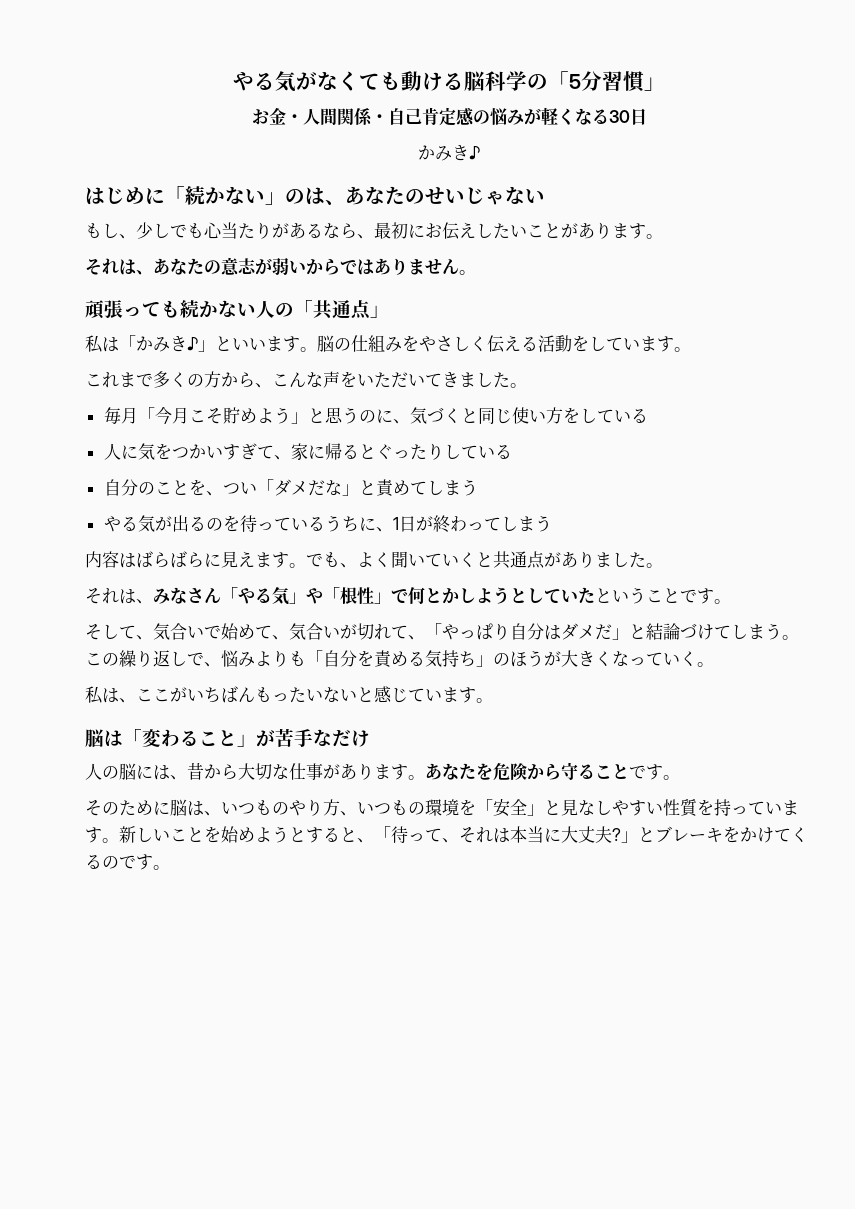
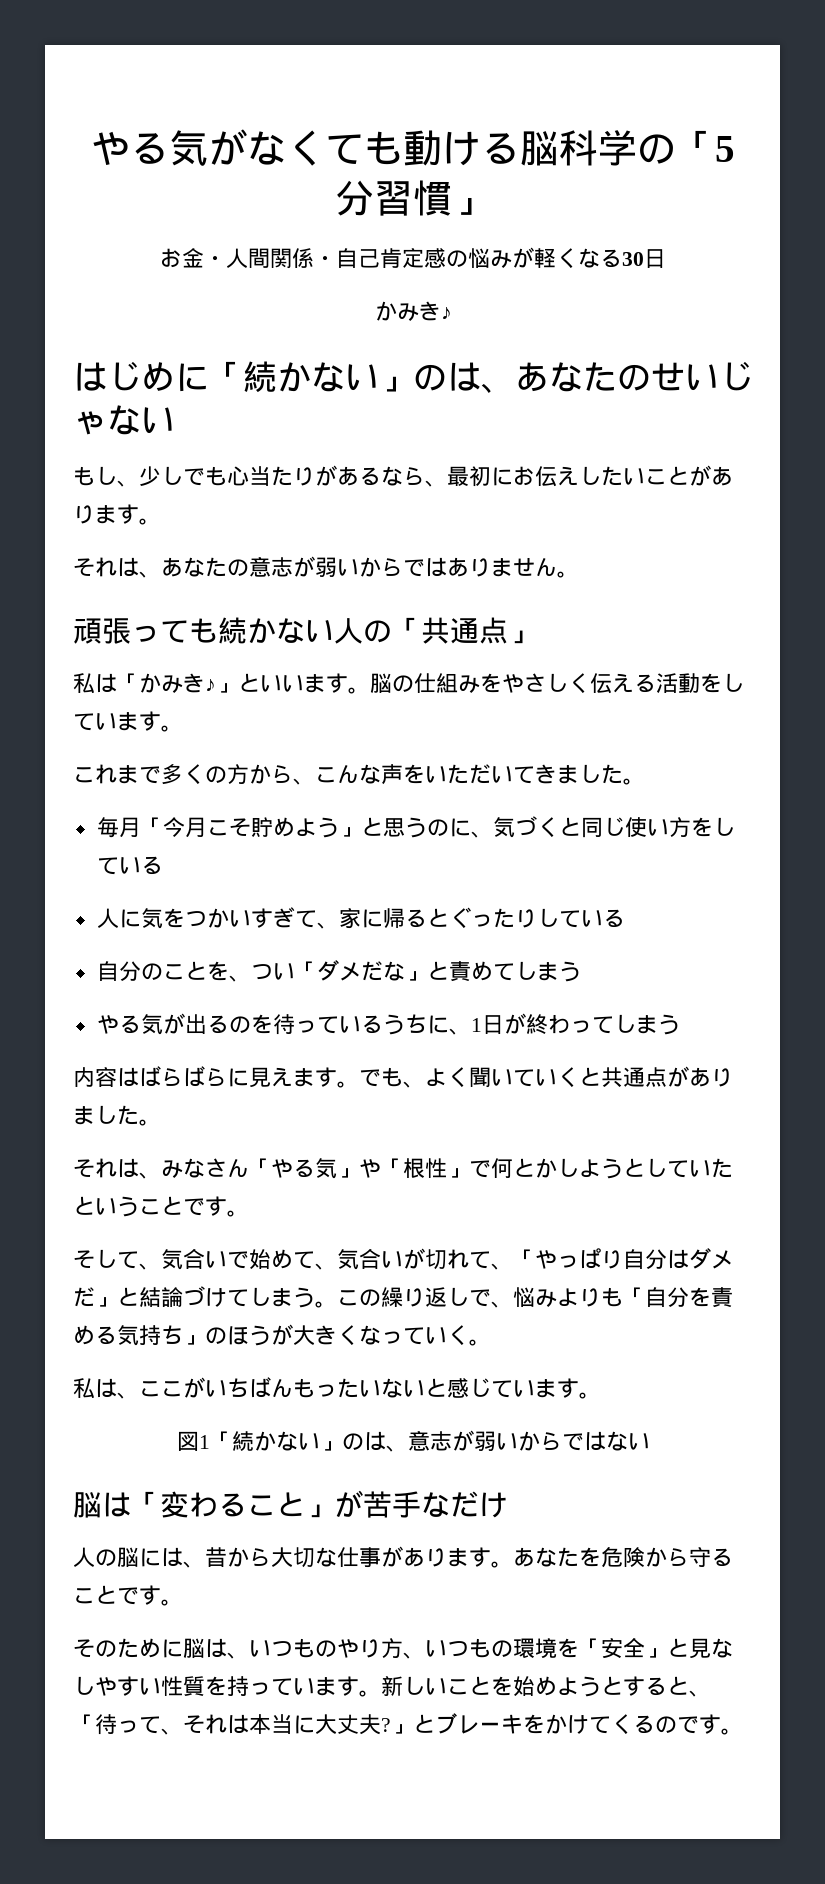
+ 図1「続かない」のは、意志が弱いからではない

